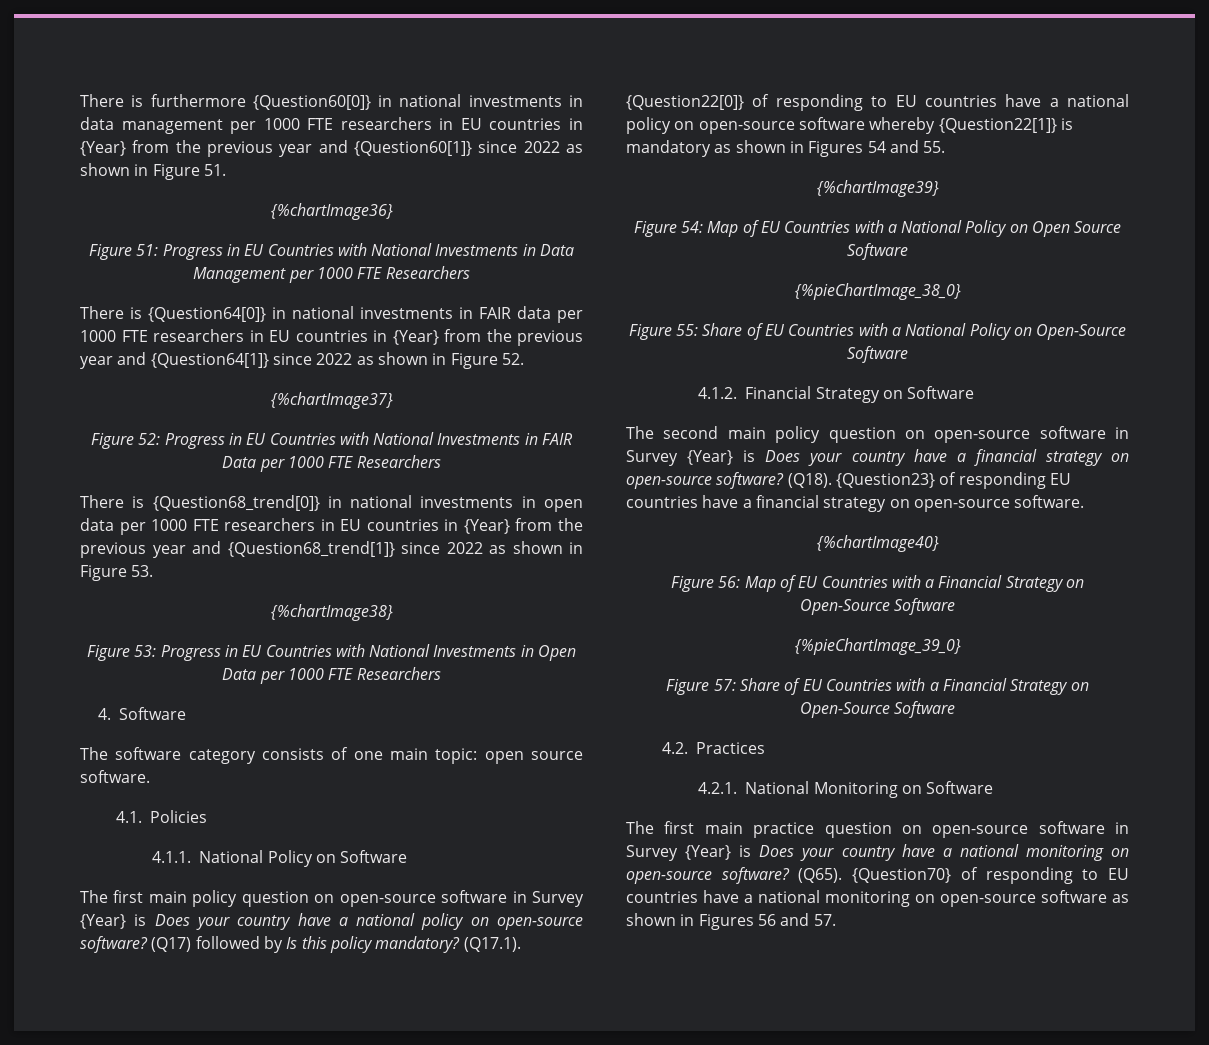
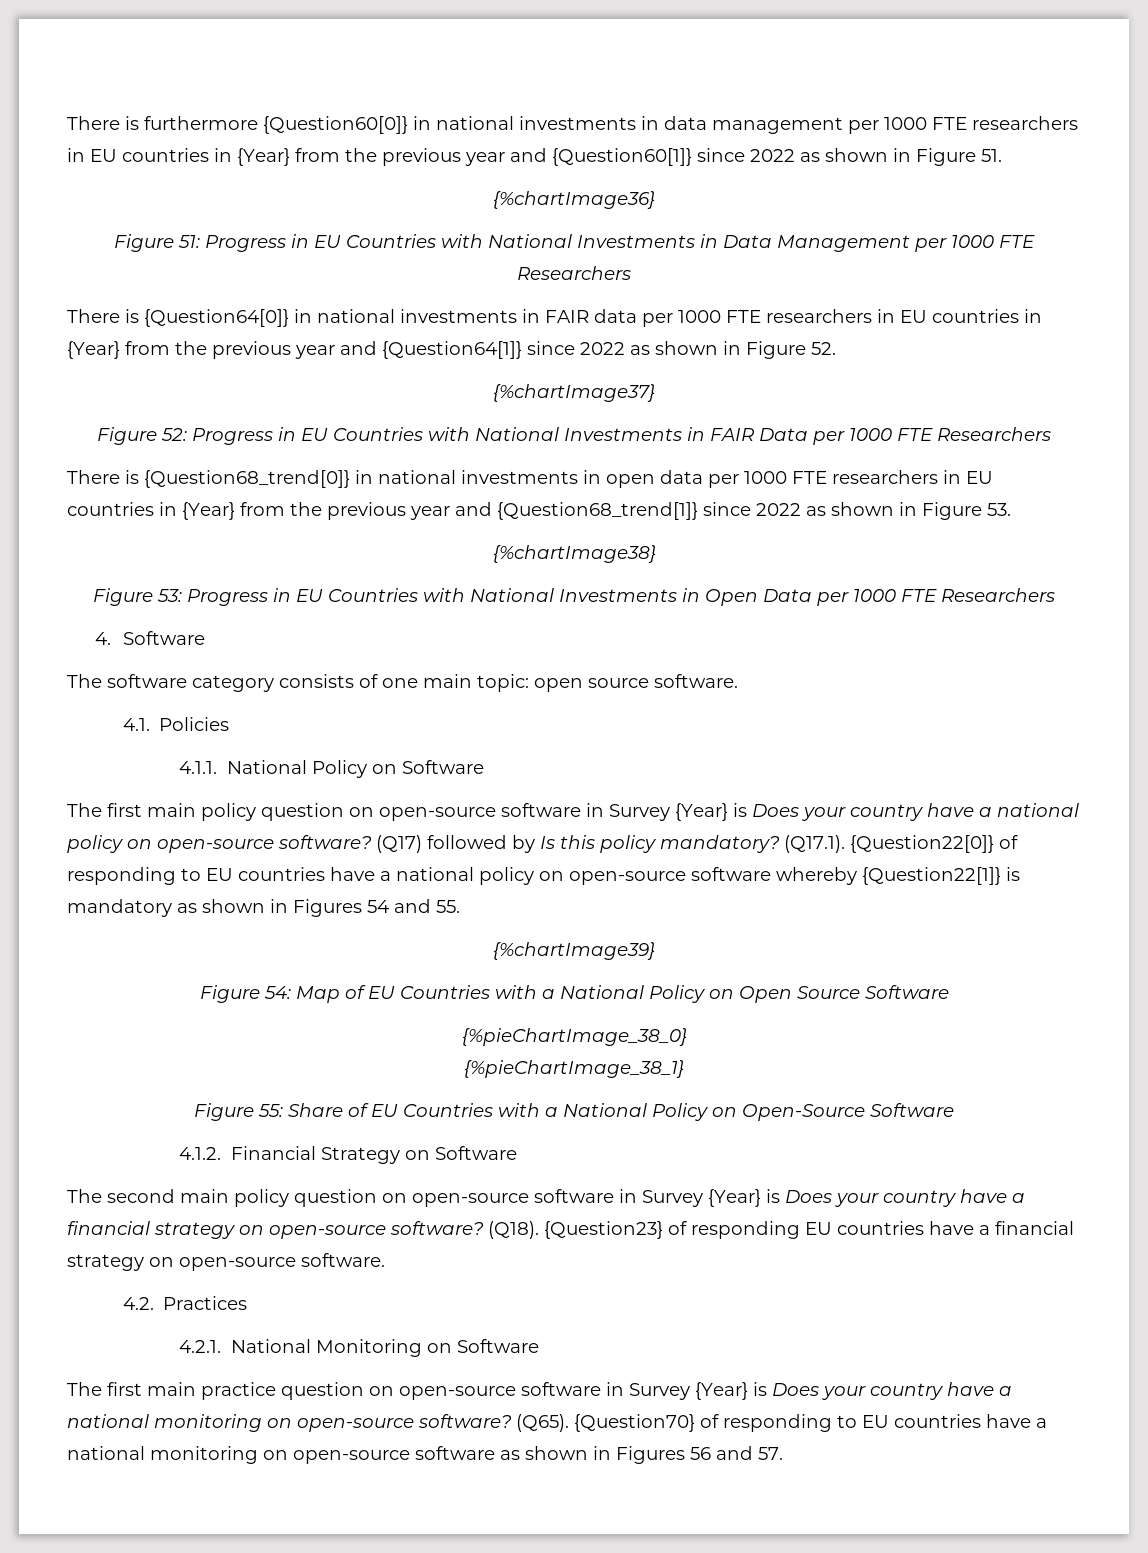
+ {%pieChartImage_38_1}
- {%chartImage40}
- Figure 56: Map of EU Countries with a Financial Strategy on Open-Source Software
- {%pieChartImage_39_0}
- Figure 57: Share of EU Countries with a Financial Strategy on Open-Source Software

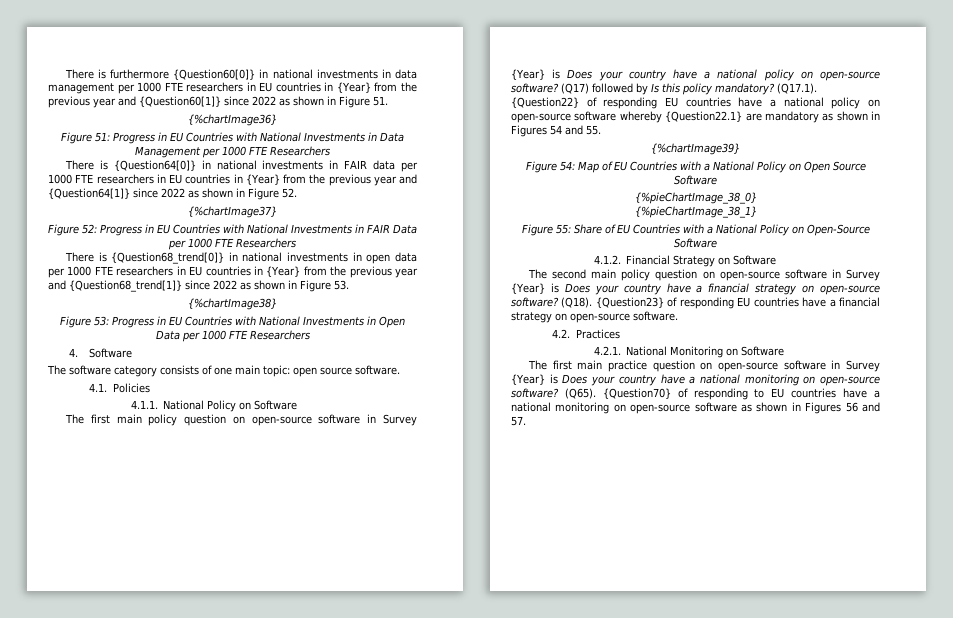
- (Q17.1). {Question22[0]} of responding to EU countries have a national policy on open-source software whereby {Question22[1]} is mandatory as shown in Figures 54 and 55.
+ (Q17.1). {Question22} of responding EU countries have a national policy on open-source software whereby {Question22.1} are mandatory as shown in Figures 54 and 55.

